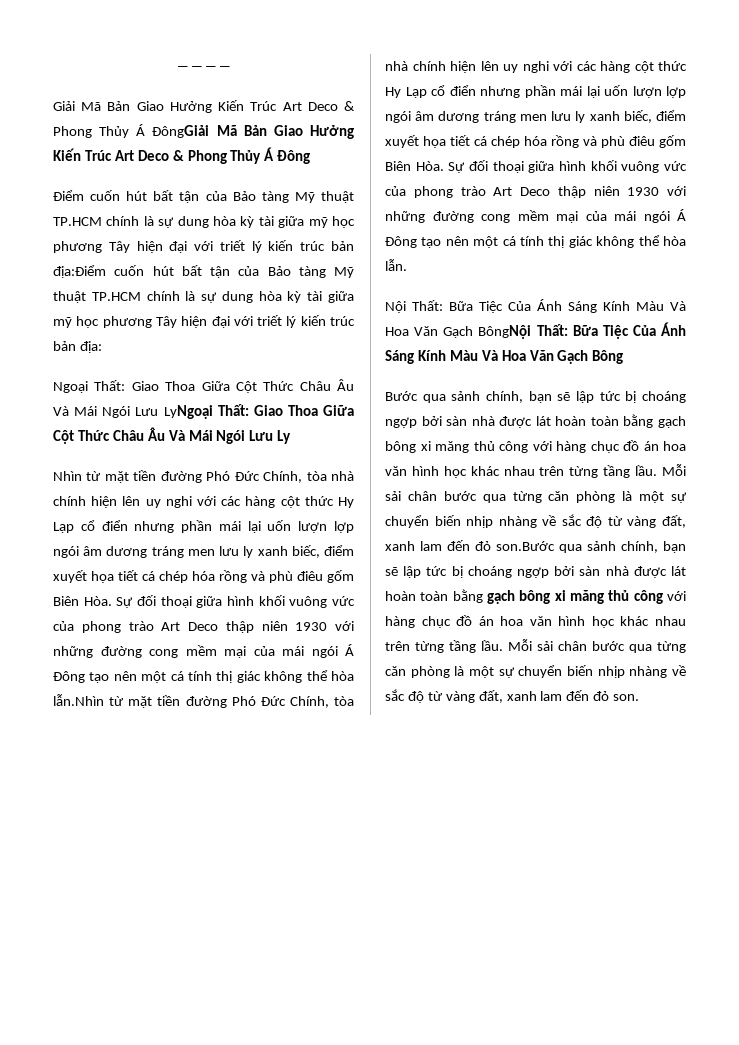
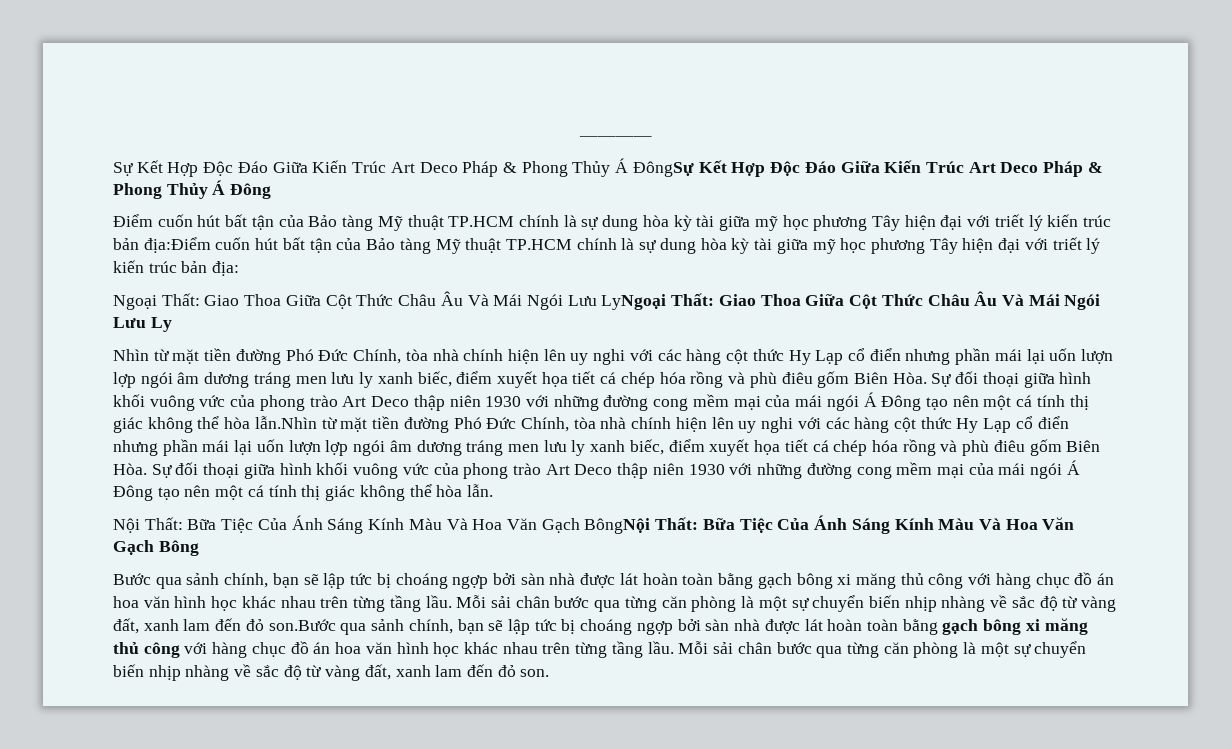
- Giải Mã Bản Giao Hưởng Kiến Trúc Art Deco & Phong Thủy Á ĐôngGiải Mã Bản Giao Hưởng Kiến Trúc Art Deco & Phong Thủy Á Đông
+ Sự Kết Hợp Độc Đáo Giữa Kiến Trúc Art Deco Pháp & Phong Thủy Á ĐôngSự Kết Hợp Độc Đáo Giữa Kiến Trúc Art Deco Pháp & Phong Thủy Á Đông

